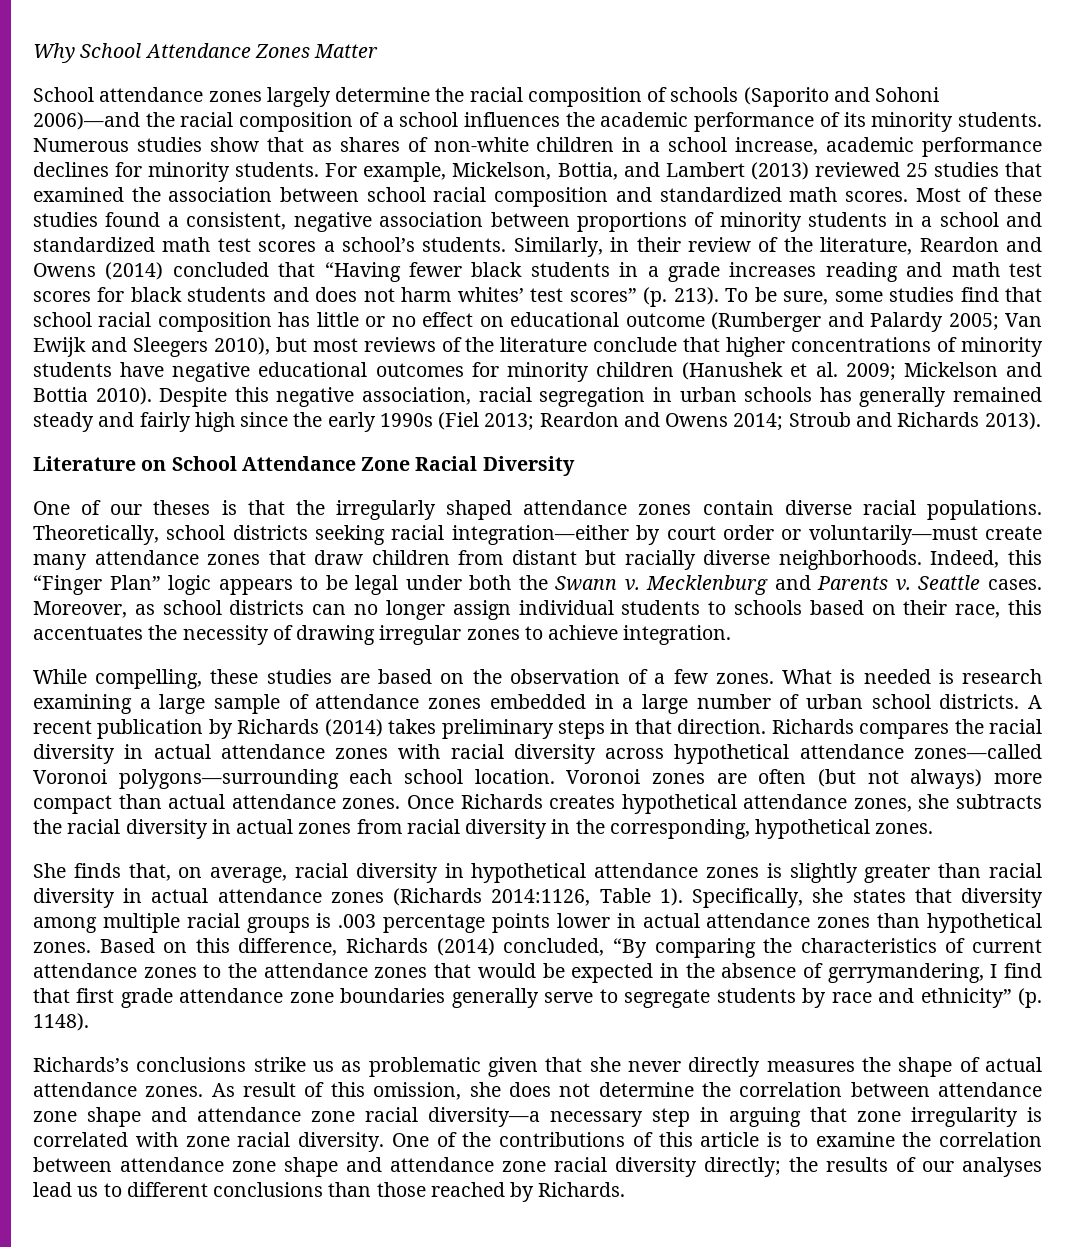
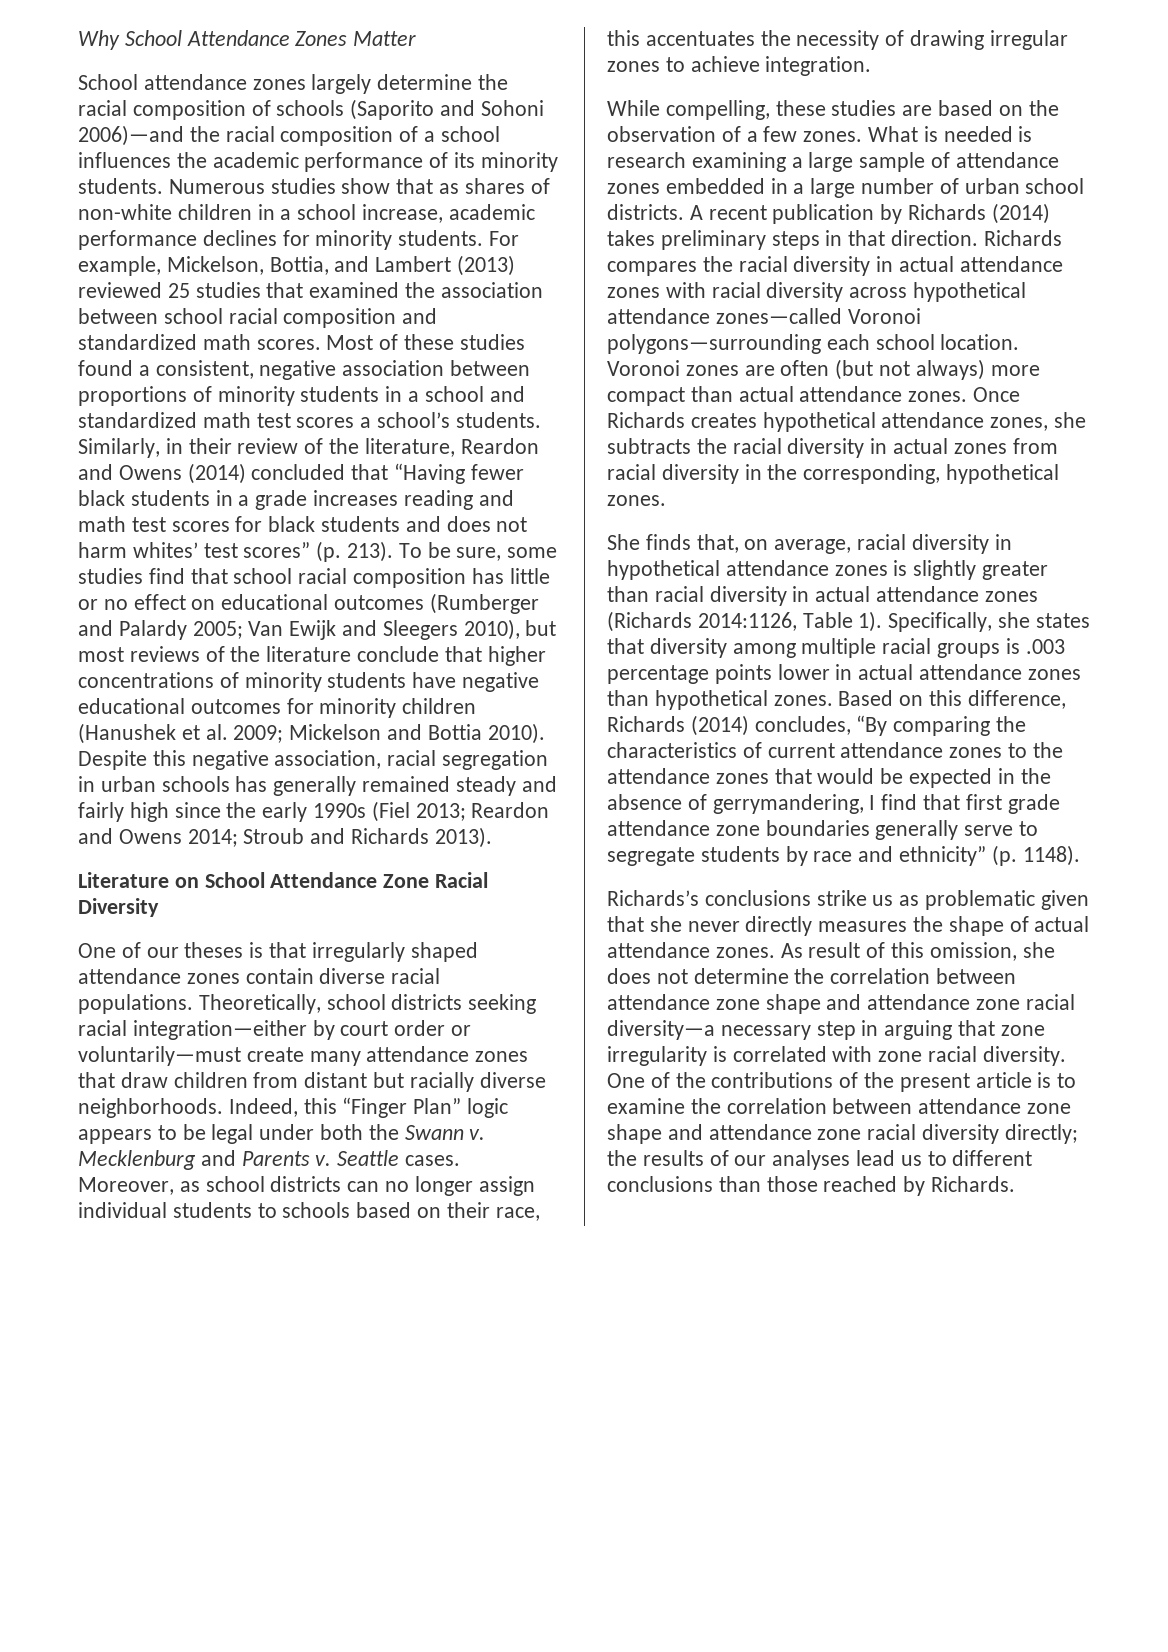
- To be sure, some studies find that school racial composition has little or no effect on educational outcome (Rumberger and Palardy 2005; Van Ewijk and Sleegers 2010), but most reviews of the literature conclude that higher concentrations of minority students have negative educational outcomes for minority children (Hanushek et al. 2009; Mickelson and Bottia 2010).
+ To be sure, some studies find that school racial composition has little or no effect on educational outcomes (Rumberger and Palardy 2005; Van Ewijk and Sleegers 2010), but most reviews of the literature conclude that higher concentrations of minority students have negative educational outcomes for minority children (Hanushek et al. 2009; Mickelson and Bottia 2010).
- One of our theses is that the irregularly shaped attendance zones contain diverse racial populations.
+ One of our theses is that irregularly shaped attendance zones contain diverse racial populations.
- Based on this difference, Richards (2014) concluded, “By comparing the characteristics of current attendance zones to the attendance zones that would be expected in the absence of gerrymandering, I find that first grade attendance zone boundaries generally serve to segregate students by race and ethnicity” (p. 1148).
+ Based on this difference, Richards (2014) concludes, “By comparing the characteristics of current attendance zones to the attendance zones that would be expected in the absence of gerrymandering, I find that first grade attendance zone boundaries generally serve to segregate students by race and ethnicity” (p. 1148).
- One of the contributions of this article is to examine the correlation between attendance zone shape and attendance zone racial diversity directly; the results of our analyses lead us to different conclusions than those reached by Richards.
+ One of the contributions of the present article is to examine the correlation between attendance zone shape and attendance zone racial diversity directly; the results of our analyses lead us to different conclusions than those reached by Richards.

